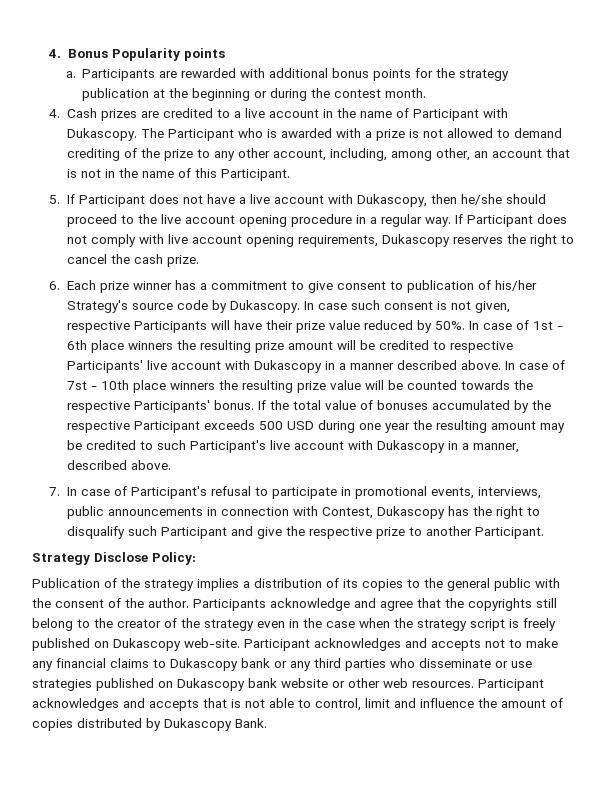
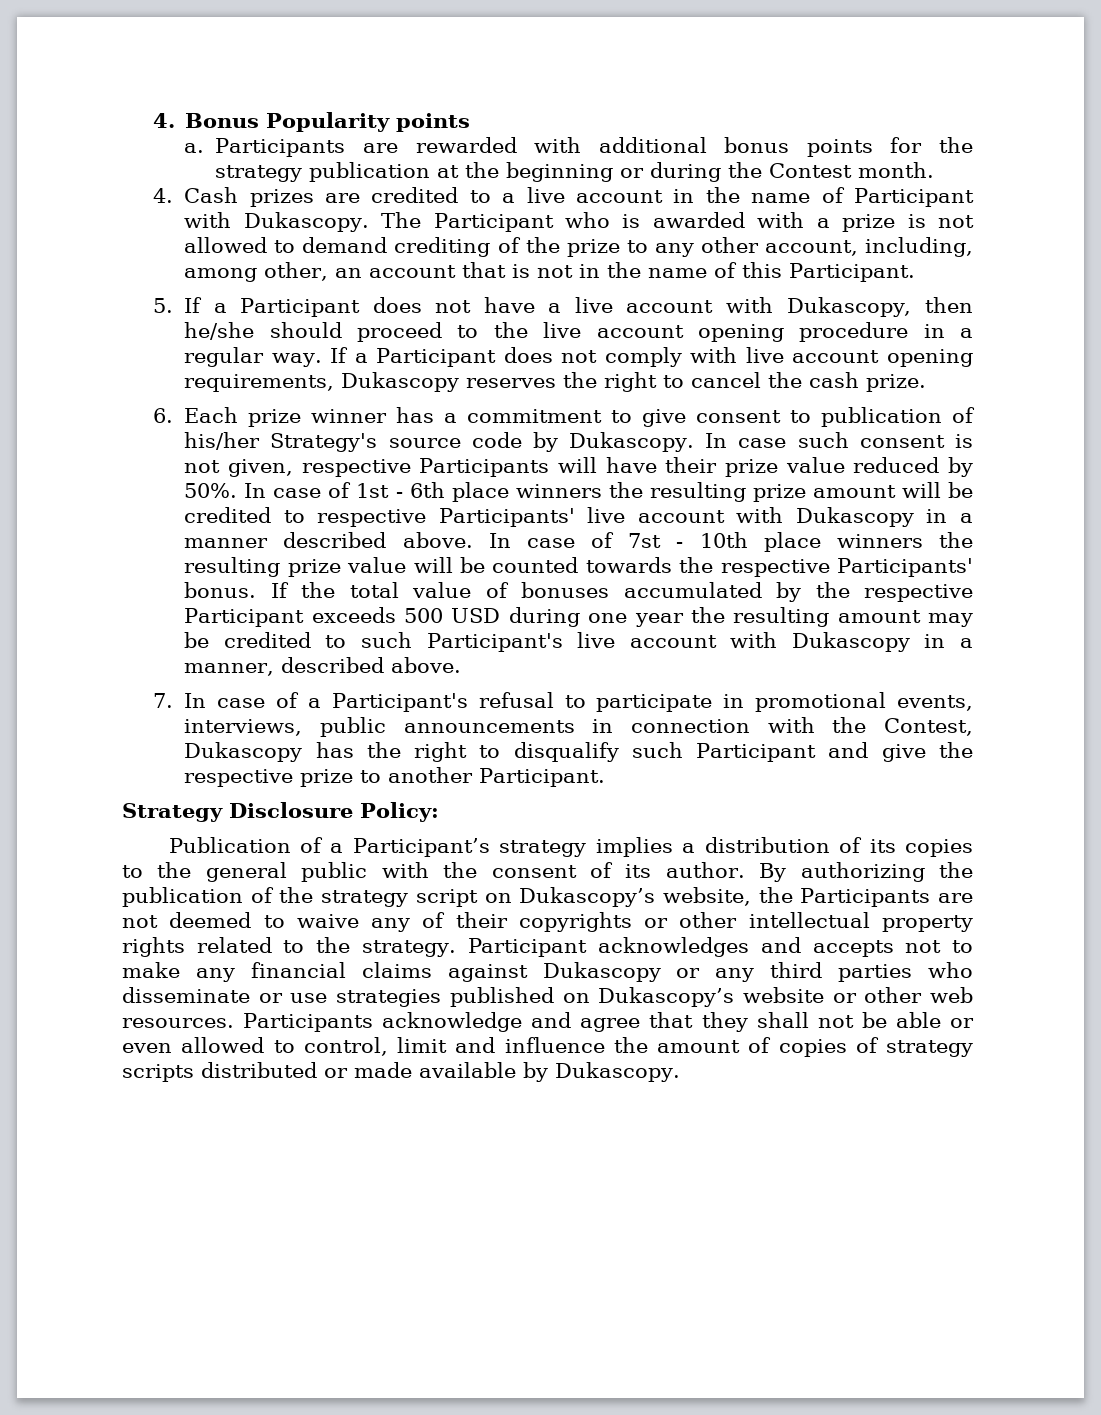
- Participants are rewarded with additional bonus points for the strategy publication at the beginning or during the contest month.
+ Participants are rewarded with additional bonus points for the strategy publication at the beginning or during the Contest month.
- 5. If Participant does not have a live account with Dukascopy, then he/she should proceed to the live account opening procedure in a regular way.
+ 5. If a Participant does not have a live account with Dukascopy, then he/she should proceed to the live account opening procedure in a regular way.
- If Participant does not comply with live account opening requirements, Dukascopy reserves the right to cancel the cash prize.
+ If a Participant does not comply with live account opening requirements, Dukascopy reserves the right to cancel the cash prize.
- 7. In case of Participant's refusal to participate in promotional events, interviews, public announcements in connection with Contest, Dukascopy has the right to disqualify such Participant and give the respective prize to another Participant.
+ 7. In case of a Participant's refusal to participate in promotional events, interviews, public announcements in connection with the Contest, Dukascopy has the right to disqualify such Participant and give the respective prize to another Participant.
- Strategy Disclose Policy:
+ Strategy Disclosure Policy:
- Publication of the strategy implies a distribution of its copies to the general public with the consent of the author. Participants acknowledge and agree that the copyrights still belong to the creator of the strategy even in the case when the strategy script is freely published on Dukascopy web-site.
+ Publication of a Participant’s strategy implies a distribution of its copies to the general public with the consent of its author. By authorizing the publication of the strategy script on Dukascopy’s website, the Participants are not deemed to waive any of their copyrights or other intellectual property rights related to the strategy.
- Participant acknowledges and accepts not to make any financial claims to Dukascopy bank or any third parties who disseminate or use strategies published on Dukascopy bank website or other web resources.
+ Participant acknowledges and accepts not to make any financial claims against Dukascopy or any third parties who disseminate or use strategies published on Dukascopy’s website or other web resources.
- Participant acknowledges and accepts that is not able to control, limit and influence the amount of copies distributed by Dukascopy Bank.
+ Participants acknowledge and agree that they shall not be able or even allowed to control, limit and influence the amount of copies of strategy scripts distributed or made available by Dukascopy.

